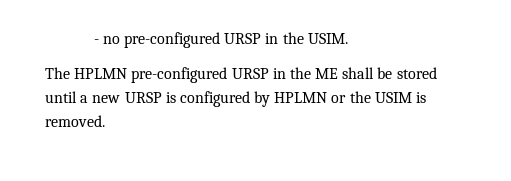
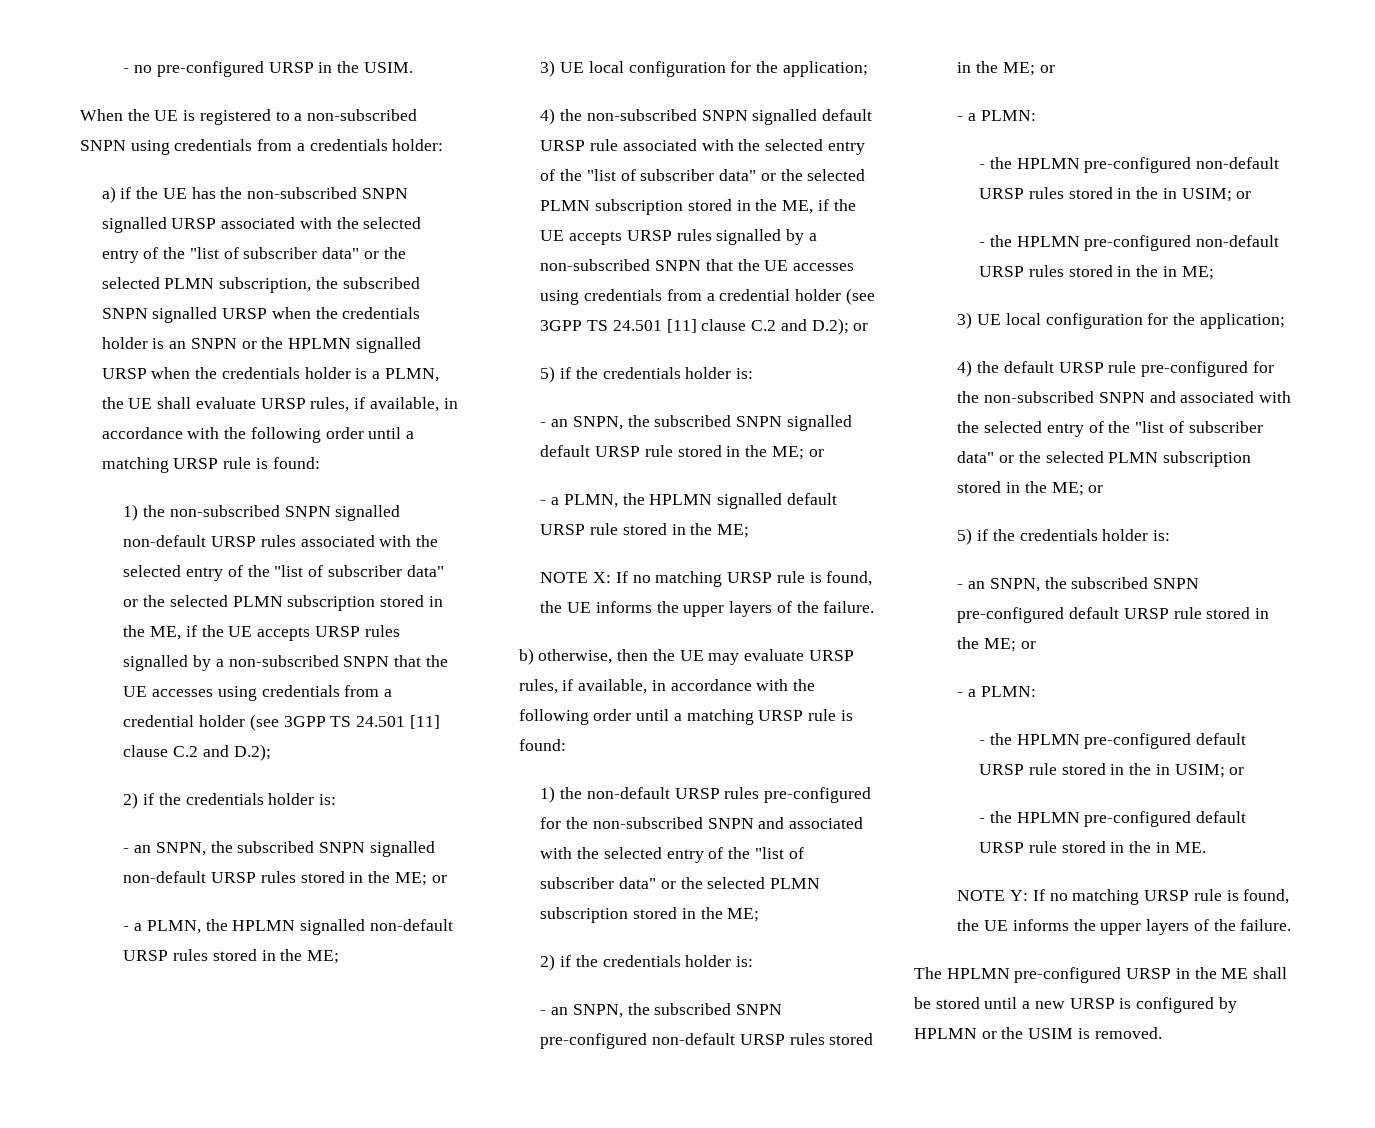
+ When the UE is registered to a non-subscribed SNPN using credentials from a credentials holder:
+ a) if the UE has the non-subscribed SNPN signalled URSP associated with the selected entry of the "list of subscriber data" or the selected PLMN subscription, the subscribed SNPN signalled URSP when the credentials holder is an SNPN or the HPLMN signalled URSP when the credentials holder is a PLMN, the UE shall evaluate URSP rules, if available, in accordance with the following order until a matching URSP rule is found:
+ 1) the non-subscribed SNPN signalled non-default URSP rules associated with the selected entry of the "list of subscriber data" or the selected PLMN subscription stored in the ME, if the UE accepts URSP rules signalled by a non-subscribed SNPN that the UE accesses using credentials from a credential holder (see 3GPP TS 24.501 [11] clause C.2 and D.2);
+ 2) if the credentials holder is:
+ - an SNPN, the subscribed SNPN signalled non-default URSP rules stored in the ME; or
+ - a PLMN, the HPLMN signalled non-default URSP rules stored in the ME;
+ 3) UE local configuration for the application;
+ 4) the non-subscribed SNPN signalled default URSP rule associated with the selected entry of the "list of subscriber data" or the selected PLMN subscription stored in the ME, if the UE accepts URSP rules signalled by a non-subscribed SNPN that the UE accesses using credentials from a credential holder (see 3GPP TS 24.501 [11] clause C.2 and D.2); or
+ 5) if the credentials holder is:
+ - an SNPN, the subscribed SNPN signalled default URSP rule stored in the ME; or
+ - a PLMN, the HPLMN signalled default URSP rule stored in the ME;
+ NOTE X: If no matching URSP rule is found, the UE informs the upper layers of the failure.
+ b) otherwise, then the UE may evaluate URSP rules, if available, in accordance with the following order until a matching URSP rule is found:
+ 1) the non-default URSP rules pre-configured for the non-subscribed SNPN and associated with the selected entry of the "list of subscriber data" or the selected PLMN subscription stored in the ME;
+ 2) if the credentials holder is:
+ - an SNPN, the subscribed SNPN pre-configured non-default URSP rules stored in the ME; or
+ - a PLMN:
+ - the HPLMN pre-configured non-default URSP rules stored in the in USIM; or
+ - the HPLMN pre-configured non-default URSP rules stored in the in ME;
+ 3) UE local configuration for the application;
+ 4) the default URSP rule pre-configured for the non-subscribed SNPN and associated with the selected entry of the "list of subscriber data" or the selected PLMN subscription stored in the ME; or
+ 5) if the credentials holder is:
+ - an SNPN, the subscribed SNPN pre-configured default URSP rule stored in the ME; or
+ - a PLMN:
+ - the HPLMN pre-configured default URSP rule stored in the in USIM; or
+ - the HPLMN pre-configured default URSP rule stored in the in ME.
+ NOTE Y: If no matching URSP rule is found, the UE informs the upper layers of the failure.

